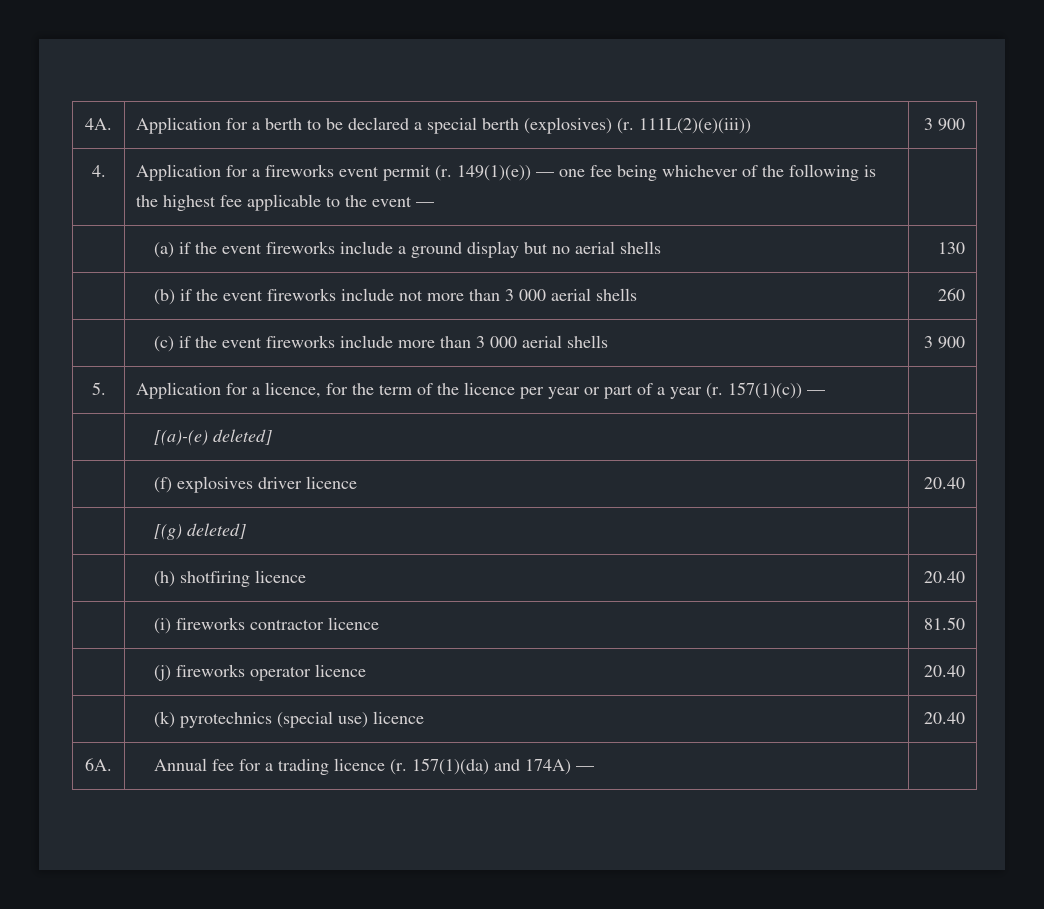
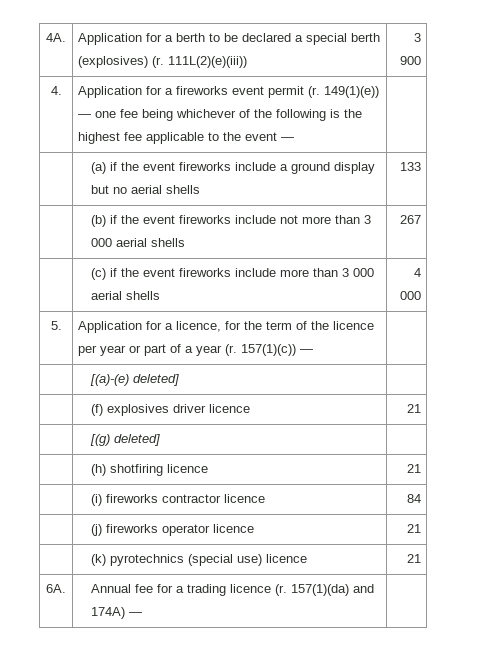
- | (a) if the event fireworks include a ground display but no aerial shells | 130
+ | (a) if the event fireworks include a ground display but no aerial shells | 133
- | (b) if the event fireworks include not more than 3 000 aerial shells | 260
+ | (b) if the event fireworks include not more than 3 000 aerial shells | 267
- | (c) if the event fireworks include more than 3 000 aerial shells | 3 900
+ | (c) if the event fireworks include more than 3 000 aerial shells | 4 000
- | (f) explosives driver licence | 20.40
+ | (f) explosives driver licence | 21
- | (h) shotfiring licence | 20.40
+ | (h) shotfiring licence | 21
- | (i) fireworks contractor licence | 81.50
+ | (i) fireworks contractor licence | 84
- | (j) fireworks operator licence | 20.40
+ | (j) fireworks operator licence | 21
- | (k) pyrotechnics (special use) licence | 20.40
+ | (k) pyrotechnics (special use) licence | 21

